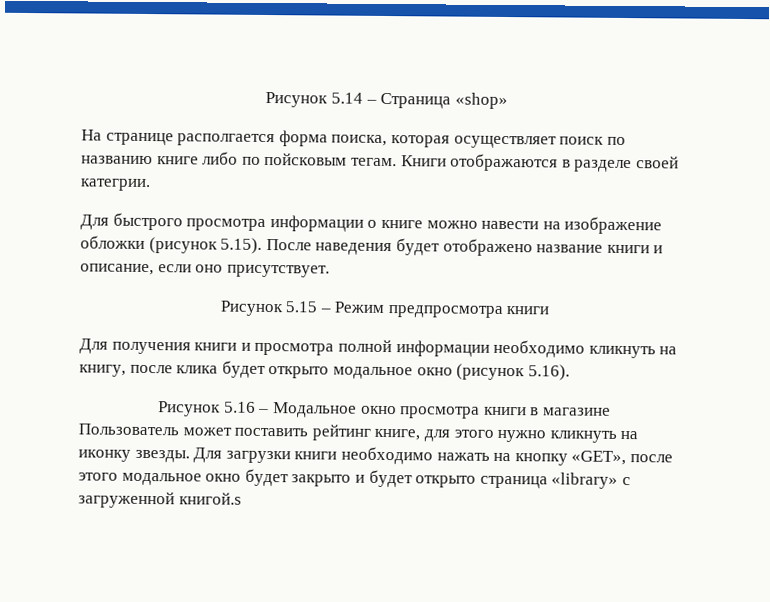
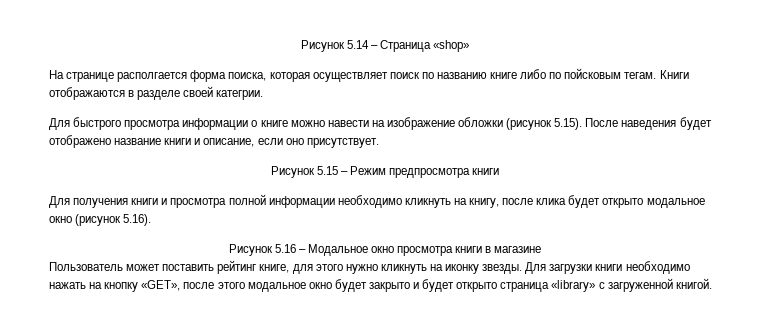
- Для загрузки книги необходимо нажать на кнопку «GET», после этого модальное окно будет закрыто и будет открыто страница «library» с загруженной книгой.s
+ Для загрузки книги необходимо нажать на кнопку «GET», после этого модальное окно будет закрыто и будет открыто страница «library» с загруженной книгой.

